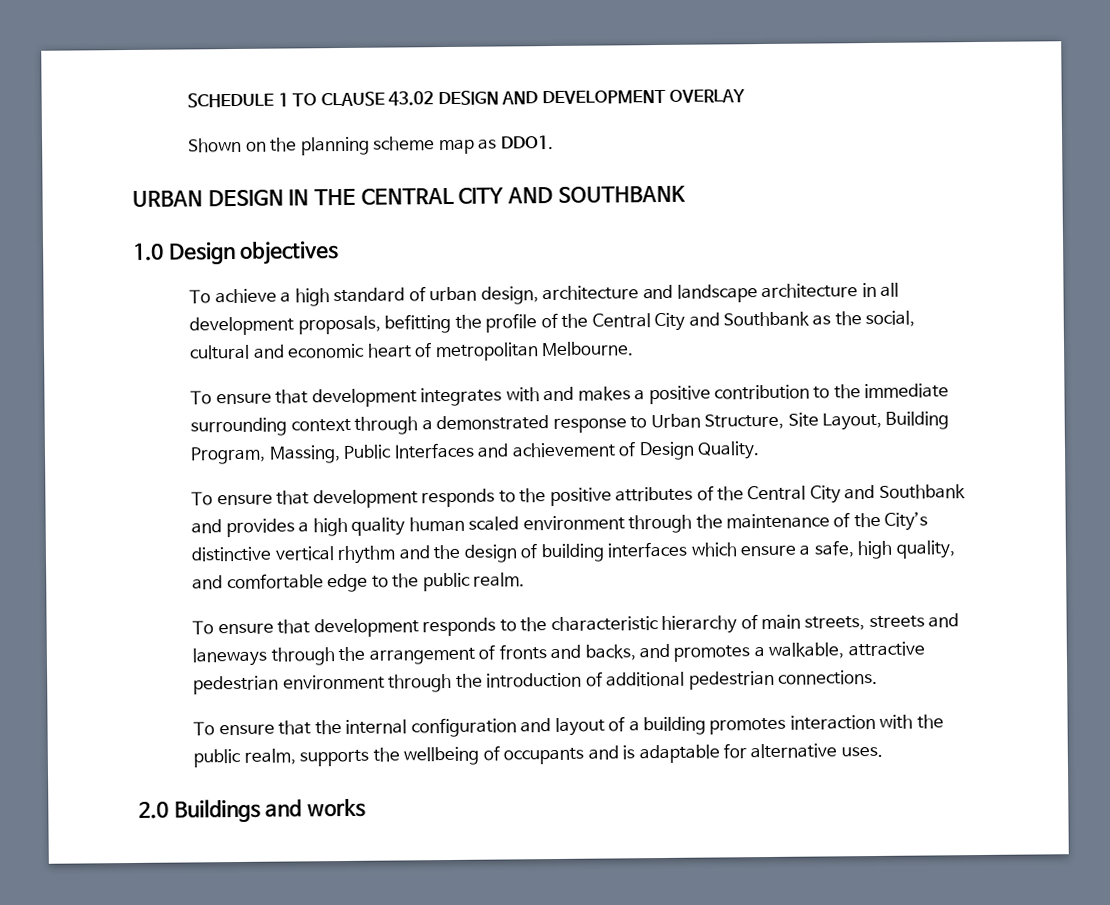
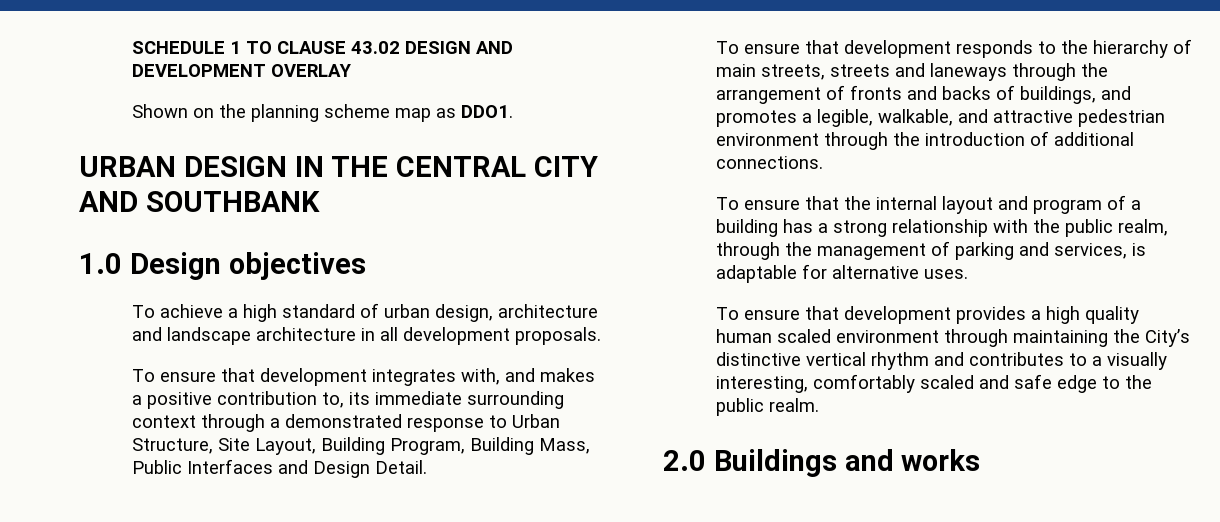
- To achieve a high standard of urban design, architecture and landscape architecture in all development proposals, befitting the profile of the Central City and Southbank as the social, cultural and economic heart of metropolitan Melbourne.
+ To achieve a high standard of urban design, architecture and landscape architecture in all development proposals.
- To ensure that development integrates with and makes a positive contribution to the immediate surrounding context through a demonstrated response to Urban Structure, Site Layout, Building Program, Massing, Public Interfaces and achievement of Design Quality.
- To ensure that development responds to the positive attributes of the Central City and Southbank and provides a high quality human scaled environment through the maintenance of the City’s distinctive vertical rhythm and the design of building interfaces which ensure a safe, high quality, and comfortable edge to the public realm.
- To ensure that development responds to the characteristic hierarchy of main streets, streets and laneways through the arrangement of fronts and backs, and promotes a walkable, attractive pedestrian environment through the introduction of additional pedestrian connections.
+ To ensure that development integrates with, and makes a positive contribution to, its immediate surrounding context through a demonstrated response to Urban Structure, Site Layout, Building Program, Building Mass, Public Interfaces and Design Detail.
+ To ensure that development responds to the hierarchy of main streets, streets and laneways through the arrangement of fronts and backs of buildings, and promotes a legible, walkable, and attractive pedestrian environment through the introduction of additional connections.
- To ensure that the internal configuration and layout of a building promotes interaction with the public realm, supports the wellbeing of occupants and is adaptable for alternative uses.
+ To ensure that the internal layout and program of a building has a strong relationship with the public realm, through the management of parking and services, is adaptable for alternative uses.
+ To ensure that development provides a high quality human scaled environment through maintaining the City’s distinctive vertical rhythm and contributes to a visually interesting, comfortably scaled and safe edge to the public realm.

